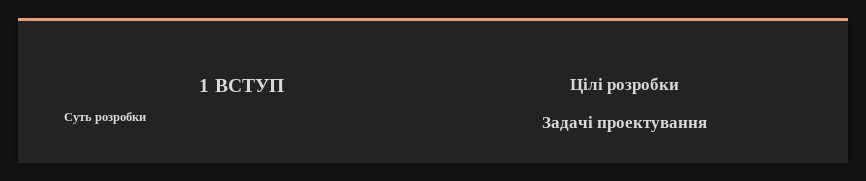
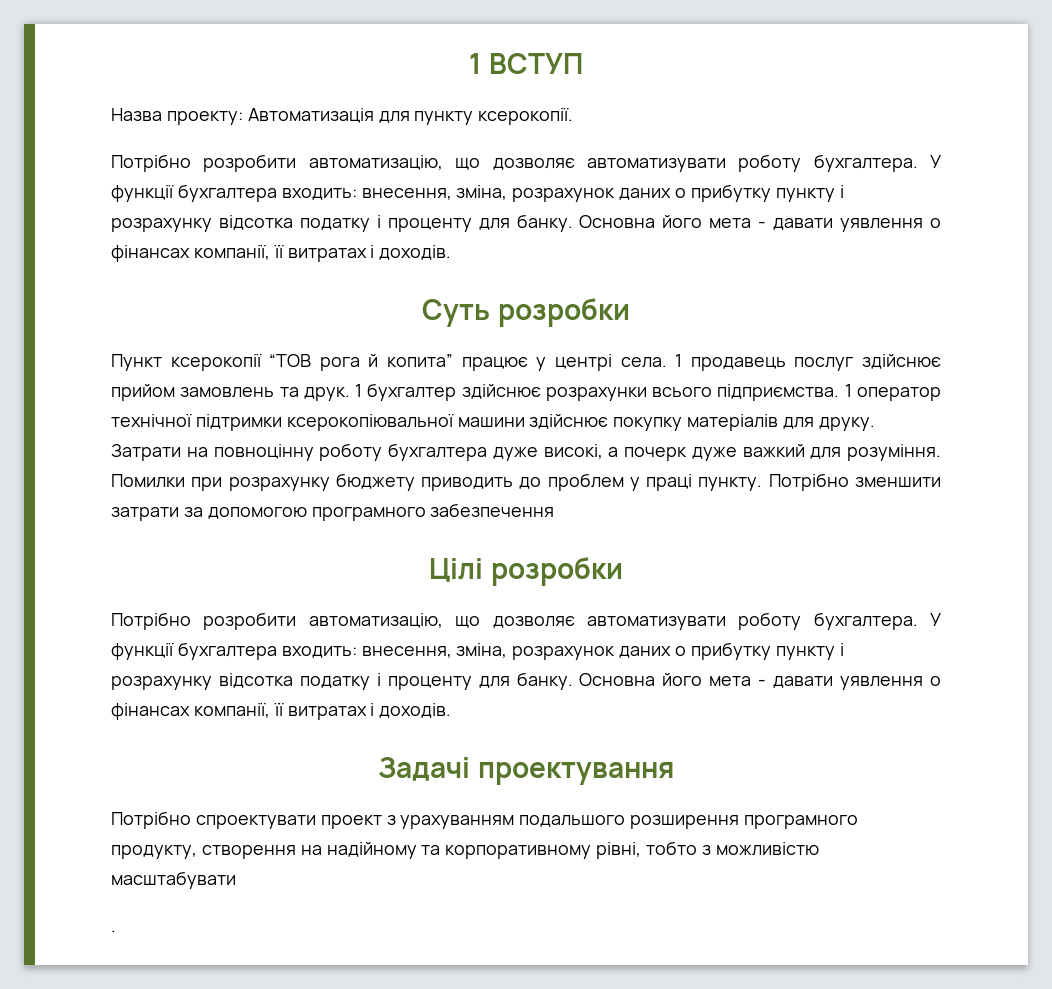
+ Назва проекту: Автоматизація для пункту ксерокопії.
+ Потрібно розробити автоматизацію, що дозволяє автоматизувати роботу бухгалтера. У функції бухгалтера входить: внесення, зміна, розрахунок даних о прибутку пункту і розрахунку відсотка податку і проценту для банку. Основна його мета - давати уявлення о фінансах компанії, її витратах і доходів.
  Суть розробки
+ Пункт ксерокопії “ТОВ рога й копита” працює у центрі села. 1 продавець послуг здійснює прийом замовлень та друк. 1 бухгалтер здійснює розрахунки всього підприємства. 1 оператор технічної підтримки ксерокопіювальної машини здійснює покупку матеріалів для друку. Затрати на повноцінну роботу бухгалтера дуже високі, а почерк дуже важкий для розуміння. Помилки при розрахунку бюджету приводить до проблем у праці пункту. Потрібно зменшити затрати за допомогою програмного забезпечення
  Цілі розробки
+ Потрібно розробити автоматизацію, що дозволяє автоматизувати роботу бухгалтера. У функції бухгалтера входить: внесення, зміна, розрахунок даних о прибутку пункту і розрахунку відсотка податку і проценту для банку. Основна його мета - давати уявлення о фінансах компанії, її витратах і доходів.
  Задачі проектування
+ Потрібно спроектувати проект з урахуванням подальшого розширення програмного продукту, створення на надійному та корпоративному рівні, тобто з можливістю масштабувати
+ .

